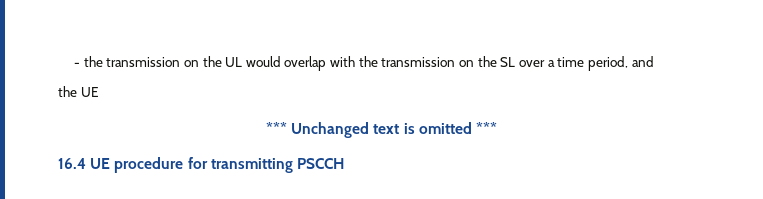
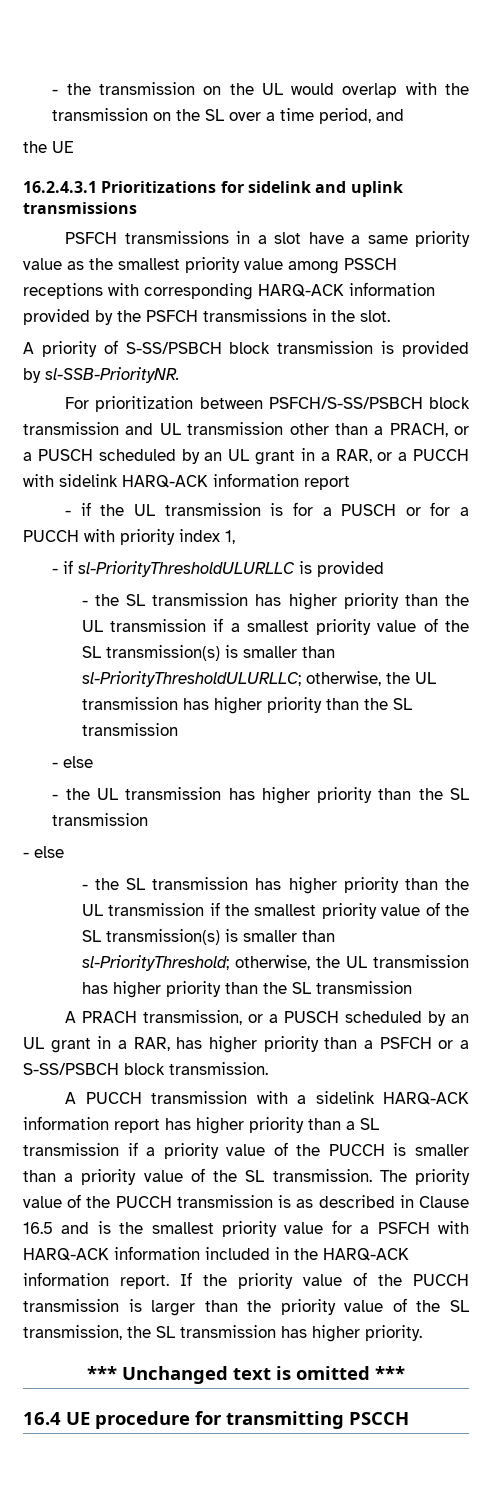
+ 16.2.4.3.1 Prioritizations for sidelink and uplink transmissions
+ PSFCH transmissions in a slot have a same priority value as the smallest priority value among PSSCH receptions with corresponding HARQ-ACK information provided by the PSFCH transmissions in the slot.
+ A priority of S-SS/PSBCH block transmission is provided by sl-SSB-PriorityNR.
+ For prioritization between PSFCH/S-SS/PSBCH block transmission and UL transmission other than a PRACH, or a PUSCH scheduled by an UL grant in a RAR, or a PUCCH with sidelink HARQ-ACK information report
+ - if the UL transmission is for a PUSCH or for a PUCCH with priority index 1,
+ - if sl-PriorityThresholdULURLLC is provided
+ - the SL transmission has higher priority than the UL transmission if a smallest priority value of the SL transmission(s) is smaller than sl-PriorityThresholdULURLLC; otherwise, the UL transmission has higher priority than the SL transmission
+ - else
+ - the UL transmission has higher priority than the SL transmission
+ - else
+ - the SL transmission has higher priority than the UL transmission if the smallest priority value of the SL transmission(s) is smaller than sl-PriorityThreshold; otherwise, the UL transmission has higher priority than the SL transmission
+ A PRACH transmission, or a PUSCH scheduled by an UL grant in a RAR, has higher priority than a PSFCH or a S-SS/PSBCH block transmission.
+ A PUCCH transmission with a sidelink HARQ-ACK information report has higher priority than a SL transmission if a priority value of the PUCCH is smaller than a priority value of the SL transmission. The priority value of the PUCCH transmission is as described in Clause 16.5 and is the smallest priority value for a PSFCH with HARQ-ACK information included in the HARQ-ACK information report. If the priority value of the PUCCH transmission is larger than the priority value of the SL transmission, the SL transmission has higher priority.

